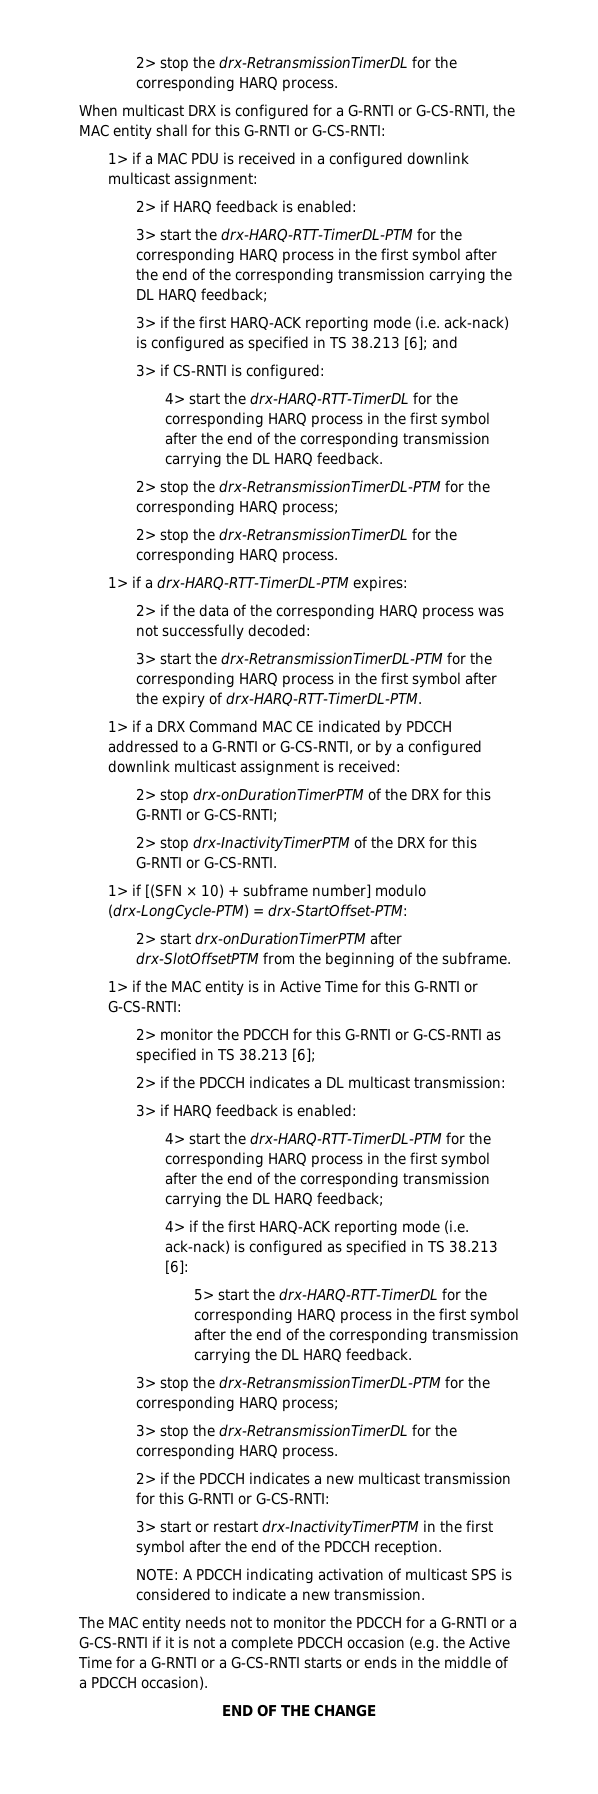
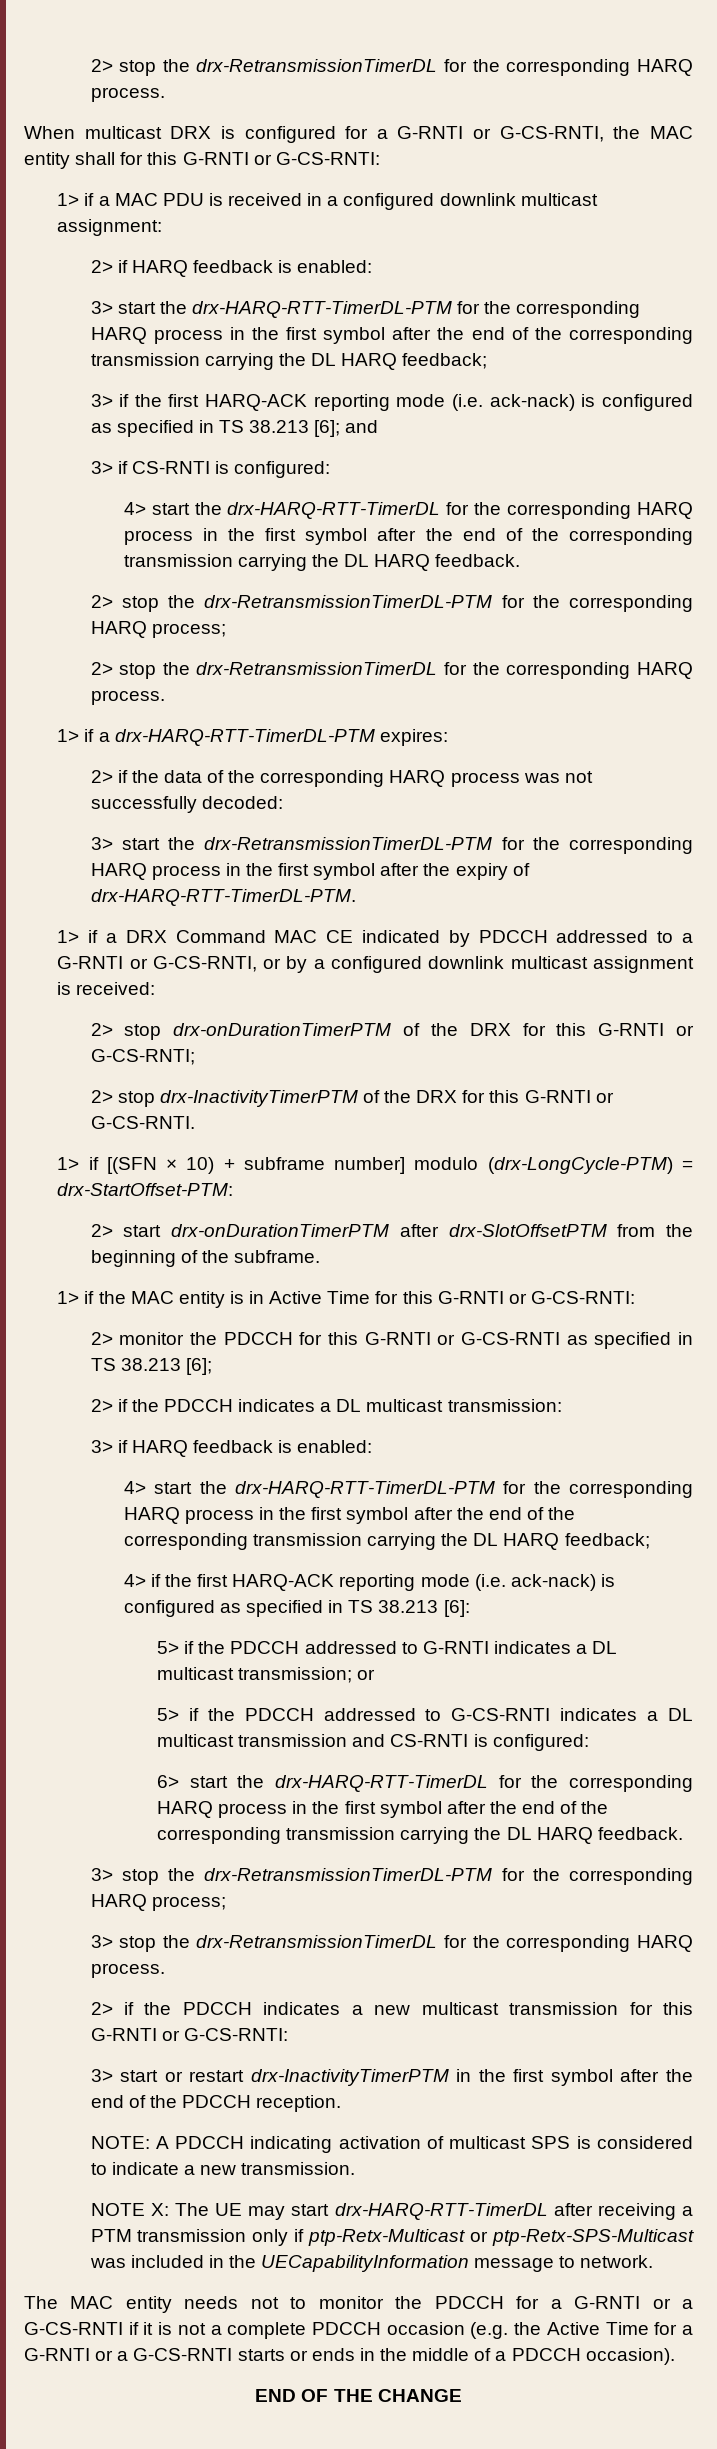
- 5> start the drx-HARQ-RTT-TimerDL for the corresponding HARQ process in the first symbol after the end of the corresponding transmission carrying the DL HARQ feedback.
+ 5> if the PDCCH addressed to G-RNTI indicates a DL multicast transmission; or
+ 5> if the PDCCH addressed to G-CS-RNTI indicates a DL multicast transmission and CS-RNTI is configured:
+ 6> start the drx-HARQ-RTT-TimerDL for the corresponding HARQ process in the first symbol after the end of the corresponding transmission carrying the DL HARQ feedback.
+ NOTE X: The UE may start drx-HARQ-RTT-TimerDL after receiving a PTM transmission only if ptp-Retx-Multicast or ptp-Retx-SPS-Multicast was included in the UECapabilityInformation message to network.

